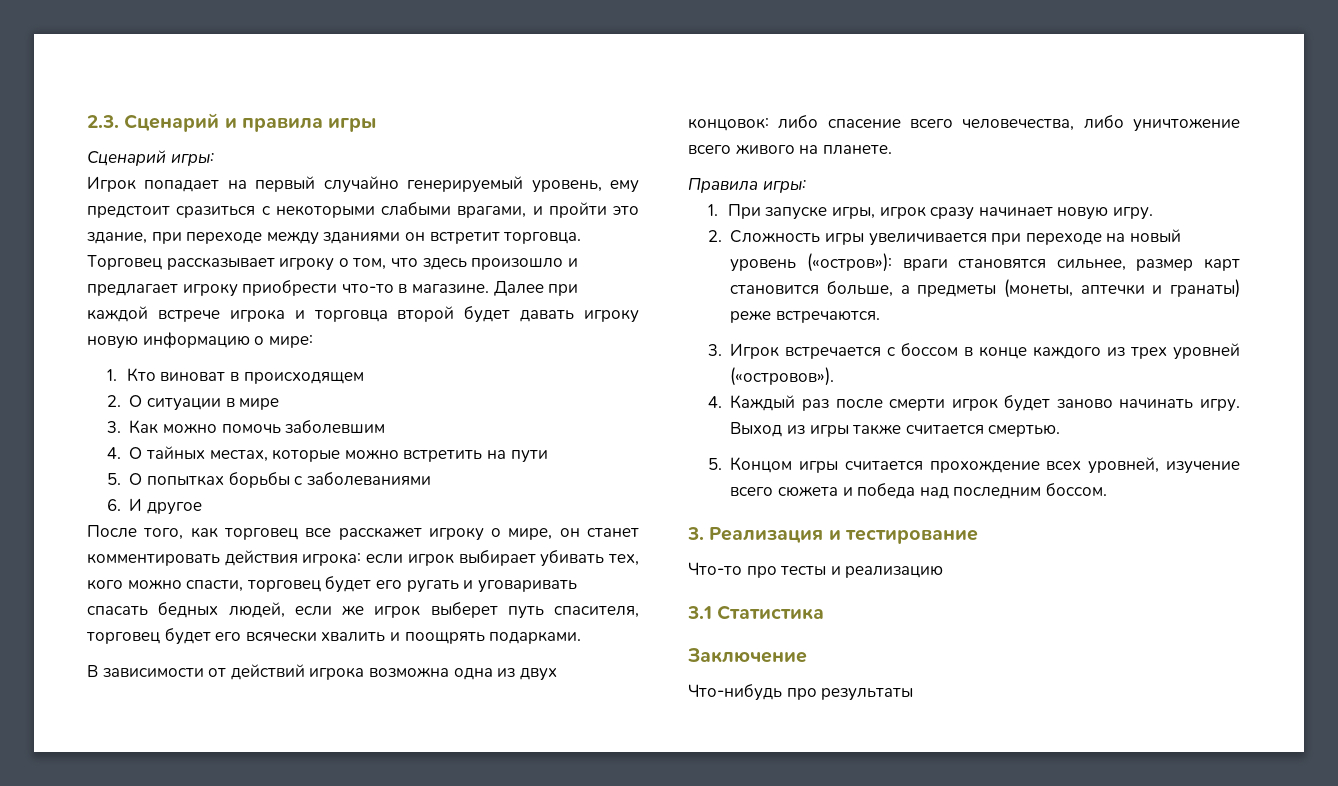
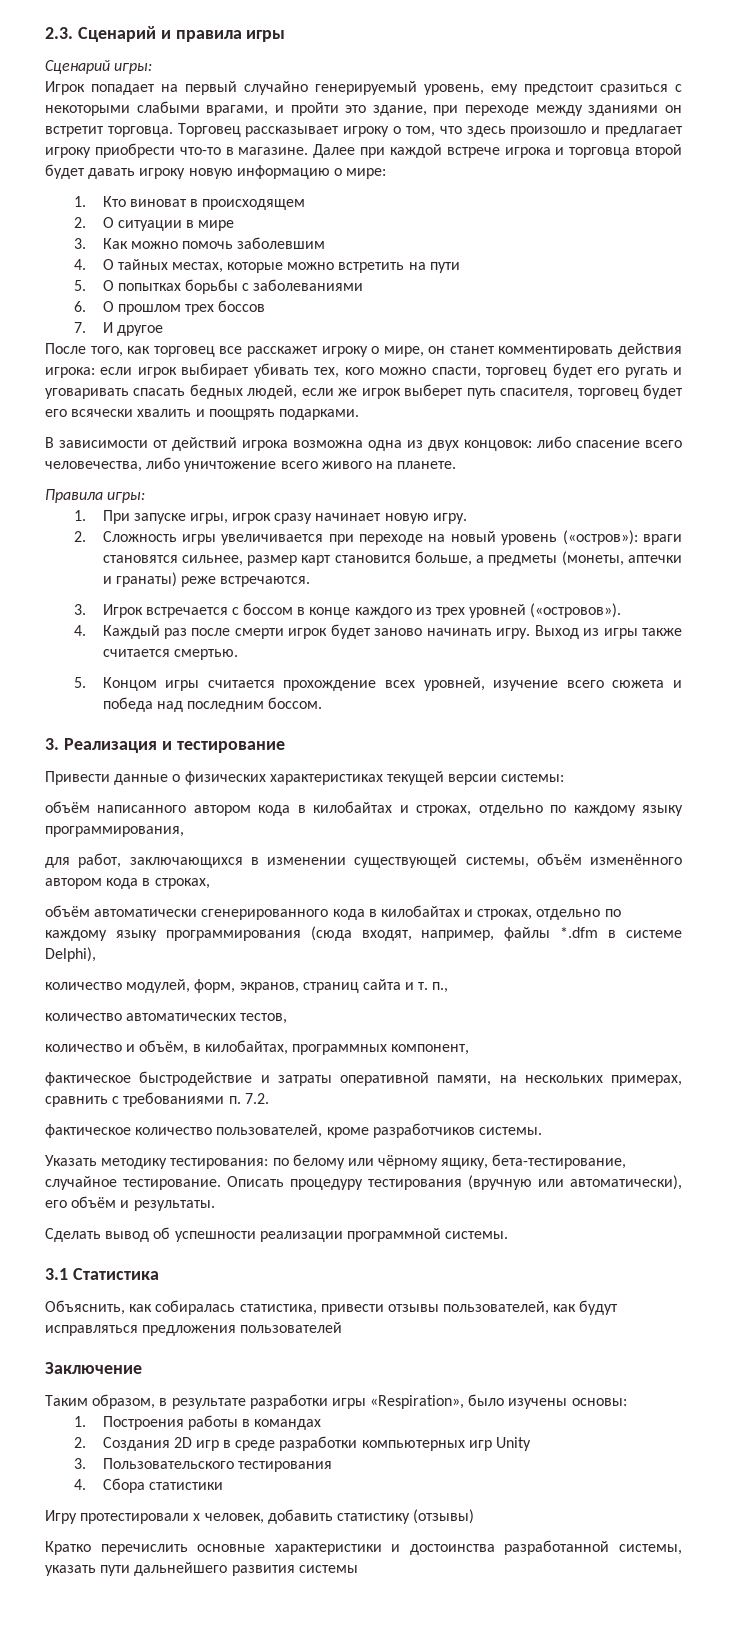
- 6. И другое
+ 6. О прошлом трех боссов
+ 7. И другое
- Что-то про тесты и реализацию
+ Привести данные о физических характеристиках текущей версии системы:
+ объём написанного автором кода в килобайтах и строках, отдельно по каждому языку программирования,
+ для работ, заключающихся в изменении существующей системы, объём изменённого автором кода в строках,
+ объём автоматически сгенерированного кода в килобайтах и строках, отдельно по каждому языку программирования (сюда входят, например, файлы *.dfm в системе Delphi),
+ количество модулей, форм, экранов, страниц сайта и т. п.,
+ количество автоматических тестов,
+ количество и объём, в килобайтах, программных компонент,
+ фактическое быстродействие и затраты оперативной памяти, на нескольких примерах, сравнить с требованиями п. 7.2.
+ фактическое количество пользователей, кроме разработчиков системы.
+ Указать методику тестирования: по белому или чёрному ящику, бета-тестирование, случайное тестирование. Описать процедуру тестирования (вручную или автоматически), его объём и результаты.
+ Сделать вывод об успешности реализации программной системы.
  3.1 Статистика
+ Объяснить, как собиралась статистика, привести отзывы пользователей, как будут исправляться предложения пользователей
  Заключение
- Что-нибудь про результаты
+ Таким образом, в результате разработки игры «Respiration», было изучены основы:
+ 1. Построения работы в командах
+ 2. Создания 2D игр в среде разработки компьютерных игр Unity
+ 3. Пользовательского тестирования
+ 4. Сбора статистики
+ Игру протестировали х человек, добавить статистику (отзывы)
+ Кратко перечислить основные характеристики и достоинства разработанной системы, указать пути дальнейшего развития системы

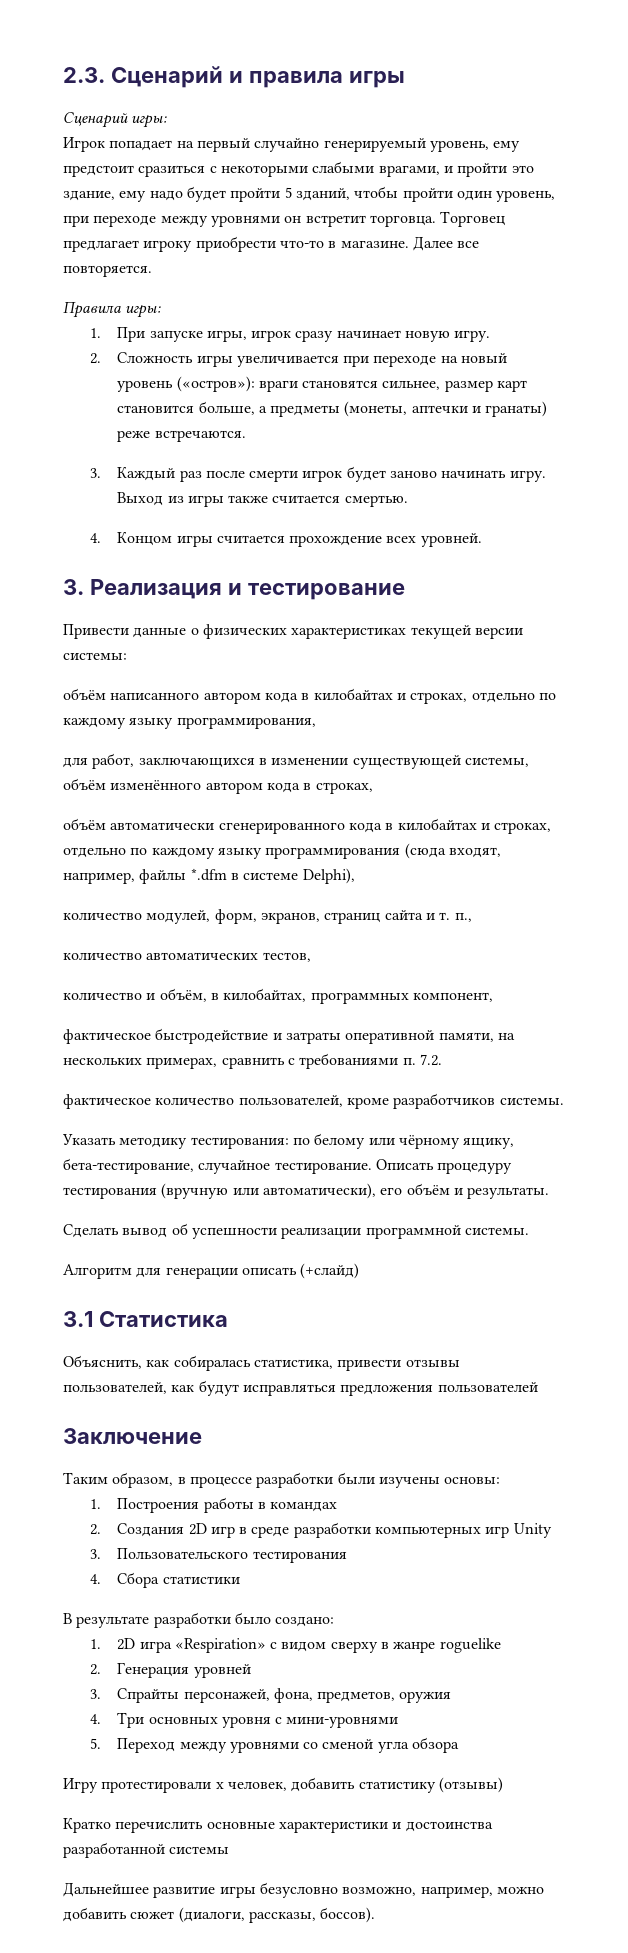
- Игрок попадает на первый случайно генерируемый уровень, ему предстоит сразиться с некоторыми слабыми врагами, и пройти это здание, при переходе между зданиями он встретит торговца.
+ Игрок попадает на первый случайно генерируемый уровень, ему предстоит сразиться с некоторыми слабыми врагами, и пройти это здание, ему надо будет пройти 5 зданий, чтобы пройти один уровень, при переходе между уровнями он встретит торговца.
- Торговец рассказывает игроку о том, что здесь произошло и предлагает игроку приобрести что-то в магазине.
+ Торговец предлагает игроку приобрести что-то в магазине.
- Далее при каждой встрече игрока и торговца второй будет давать игроку новую информацию о мире:
- 1. Кто виноват в происходящем
- 2. О ситуации в мире
- 3. Как можно помочь заболевшим
- 4. О тайных местах, которые можно встретить на пути
- 5. О попытках борьбы с заболеваниями
- 6. О прошлом трех боссов
- 7. И другое
- После того, как торговец все расскажет игроку о мире, он станет комментировать действия игрока: если игрок выбирает убивать тех, кого можно спасти, торговец будет его ругать и уговаривать спасать бедных людей, если же игрок выберет путь спасителя, торговец будет его всячески хвалить и поощрять подарками.
- В зависимости от действий игрока возможна одна из двух концовок: либо спасение всего человечества, либо уничтожение всего живого на планете.
+ Далее все повторяется.
- 3. Игрок встречается с боссом в конце каждого из трех уровней («островов»).
- 4. Каждый раз после смерти игрок будет заново начинать игру.
+ 3. Каждый раз после смерти игрок будет заново начинать игру.
- 5. Концом игры считается прохождение всех уровней, изучение всего сюжета и победа над последним боссом.
+ 4. Концом игры считается прохождение всех уровней.
+ Алгоритм для генерации описать (+слайд)
- Таким образом, в результате разработки игры «Respiration», было изучены основы:
+ Таким образом, в процессе разработки были изучены основы:
+ В результате разработки было создано:
+ 1. 2D игра «Respiration» с видом сверху в жанре roguelike
+ 2. Генерация уровней
+ 3. Спрайты персонажей, фона, предметов, оружия
+ 4. Три основных уровня с мини-уровнями
+ 5. Переход между уровнями со сменой угла обзора
- Кратко перечислить основные характеристики и достоинства разработанной системы, указать пути дальнейшего развития системы
+ Кратко перечислить основные характеристики и достоинства разработанной системы
+ Дальнейшее развитие игры безусловно возможно, например, можно добавить сюжет (диалоги, рассказы, боссов).

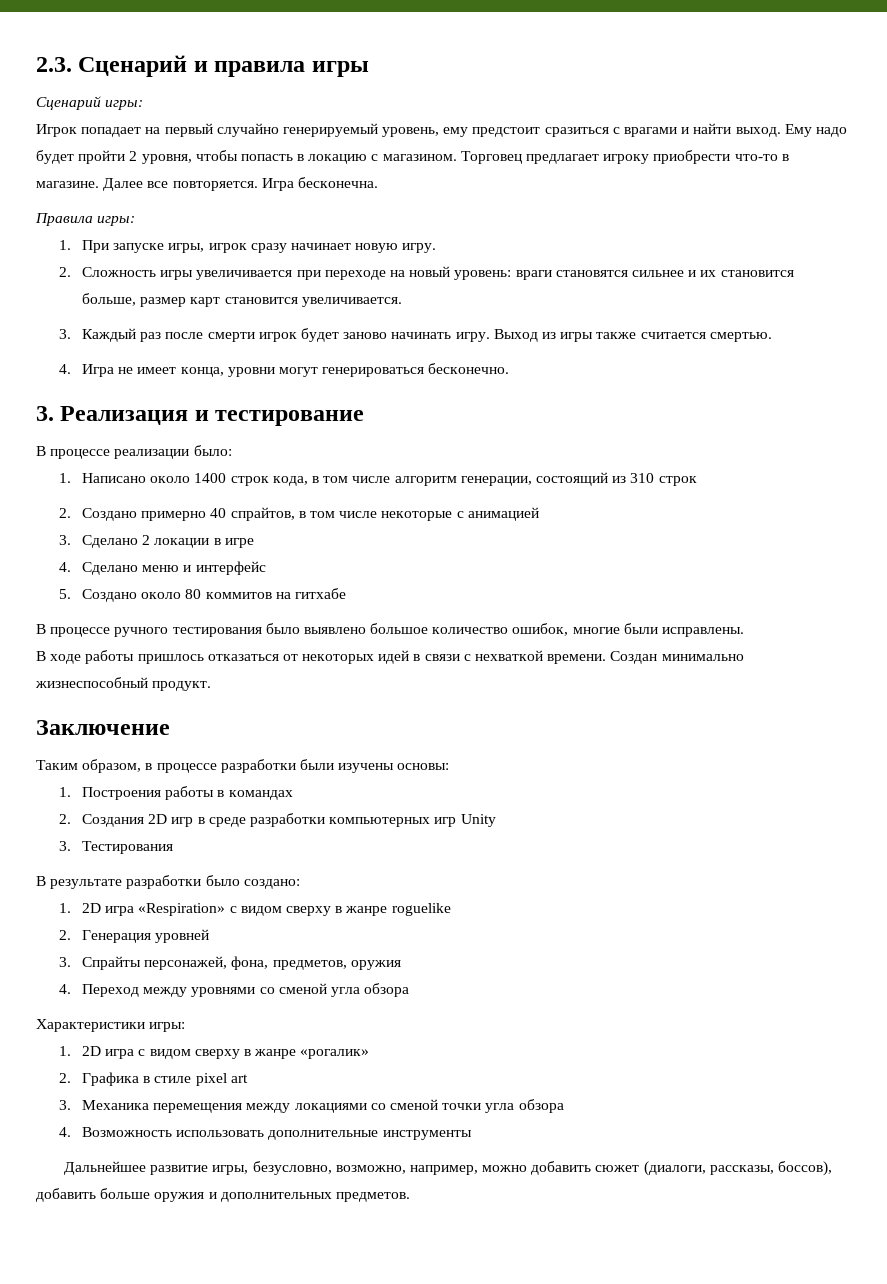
- Игрок попадает на первый случайно генерируемый уровень, ему предстоит сразиться с некоторыми слабыми врагами, и пройти это здание, ему надо будет пройти 5 зданий, чтобы пройти один уровень, при переходе между уровнями он встретит торговца.
+ Игрок попадает на первый случайно генерируемый уровень, ему предстоит сразиться с врагами и найти выход. Ему надо будет пройти 2 уровня, чтобы попасть в локацию с магазином.
+ Игра бесконечна.
- 2. Сложность игры увеличивается при переходе на новый уровень («остров»): враги становятся сильнее, размер карт становится больше, а предметы (монеты, аптечки и гранаты) реже встречаются.
+ 2. Сложность игры увеличивается при переходе на новый уровень: враги становятся сильнее и их становится больше, размер карт становится увеличивается.
- 4. Концом игры считается прохождение всех уровней.
+ 4. Игра не имеет конца, уровни могут генерироваться бесконечно.
  3. Реализация и тестирование
- Привести данные о физических характеристиках текущей версии системы:
- объём написанного автором кода в килобайтах и строках, отдельно по каждому языку программирования,
- для работ, заключающихся в изменении существующей системы, объём изменённого автором кода в строках,
- объём автоматически сгенерированного кода в килобайтах и строках, отдельно по каждому языку программирования (сюда входят, например, файлы *.dfm в системе Delphi),
- количество модулей, форм, экранов, страниц сайта и т. п.,
- количество автоматических тестов,
- количество и объём, в килобайтах, программных компонент,
- фактическое быстродействие и затраты оперативной памяти, на нескольких примерах, сравнить с требованиями п. 7.2.
- фактическое количество пользователей, кроме разработчиков системы.
- Указать методику тестирования: по белому или чёрному ящику, бета-тестирование, случайное тестирование. Описать процедуру тестирования (вручную или автоматически), его объём и результаты.
- Сделать вывод об успешности реализации программной системы.
- Алгоритм для генерации описать (+слайд)
- 3.1 Статистика
- Объяснить, как собиралась статистика, привести отзывы пользователей, как будут исправляться предложения пользователей
+ В процессе реализации было:
+ 1. Написано около 1400 строк кода, в том числе алгоритм генерации, состоящий из 310 строк
+ 2. Создано примерно 40 спрайтов, в том числе некоторые с анимацией
+ 3. Сделано 2 локации в игре
+ 4. Сделано меню и интерфейс
+ 5. Создано около 80 коммитов на гитхабе
+ В процессе ручного тестирования было выявлено большое количество ошибок, многие были исправлены.
+ В ходе работы пришлось отказаться от некоторых идей в связи с нехваткой времени. Создан минимально жизнеспособный продукт.
- 3. Пользовательского тестирования
- 4. Сбора статистики
+ 3. Тестирования
- 4. Три основных уровня с мини-уровнями
- 5. Переход между уровнями со сменой угла обзора
+ 4. Переход между уровнями со сменой угла обзора
- Игру протестировали х человек, добавить статистику (отзывы)
- Кратко перечислить основные характеристики и достоинства разработанной системы
+ Характеристики игры:
+ 1. 2D игра с видом сверху в жанре «рогалик»
+ 2. Графика в стиле pixel art
+ 3. Механика перемещения между локациями со сменой точки угла обзора
+ 4. Возможность использовать дополнительные инструменты
- Дальнейшее развитие игры безусловно возможно, например, можно добавить сюжет (диалоги, рассказы, боссов).
+ Дальнейшее развитие игры, безусловно, возможно, например, можно добавить сюжет (диалоги, рассказы, боссов), добавить больше оружия и дополнительных предметов.

